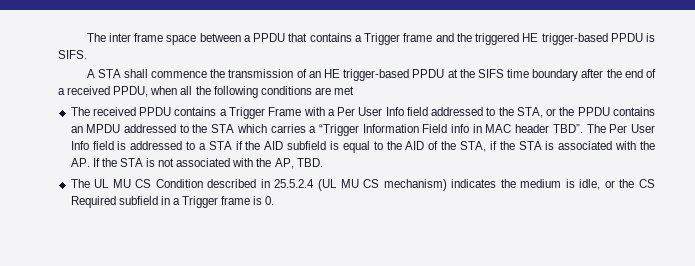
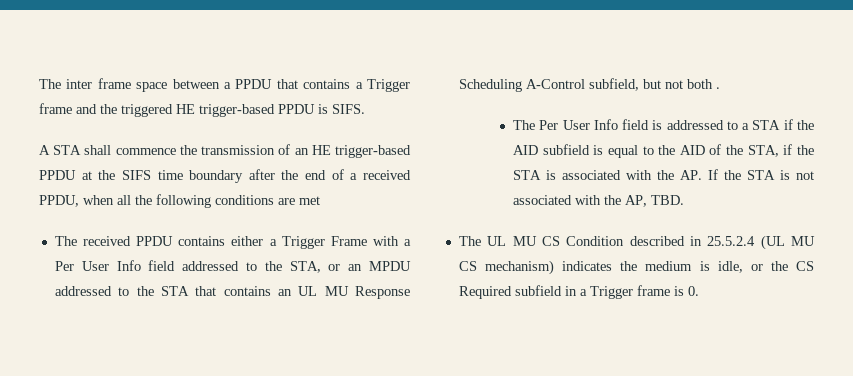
- The received PPDU contains a Trigger Frame with a Per User Info field addressed to the STA, or the PPDU contains an MPDU addressed to the STA which carries a “Trigger Information Field info in MAC header TBD”. The Per User Info field is addressed to a STA if the AID subfield is equal to the AID of the STA, if the STA is associated with the AP. If the STA is not associated with the AP, TBD.
+ The received PPDU contains either a Trigger Frame with a Per User Info field addressed to the STA, or an MPDU addressed to the STA that contains an UL MU Response Scheduling A-Control subfield, but not both .
+ The Per User Info field is addressed to a STA if the AID subfield is equal to the AID of the STA, if the STA is associated with the AP. If the STA is not associated with the AP, TBD.

